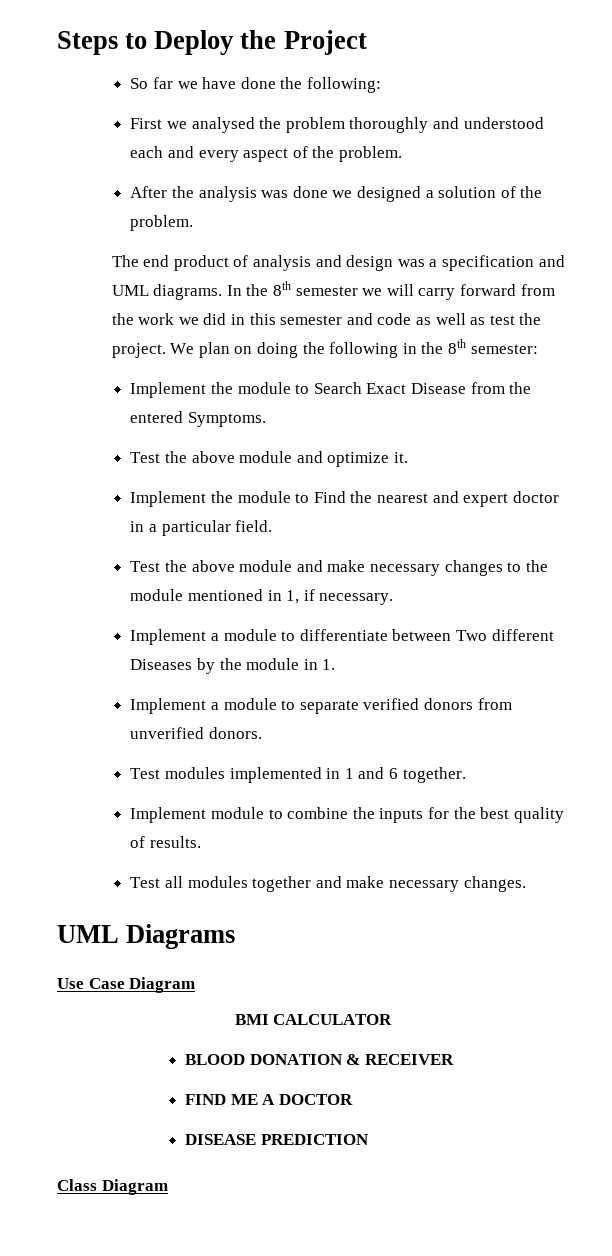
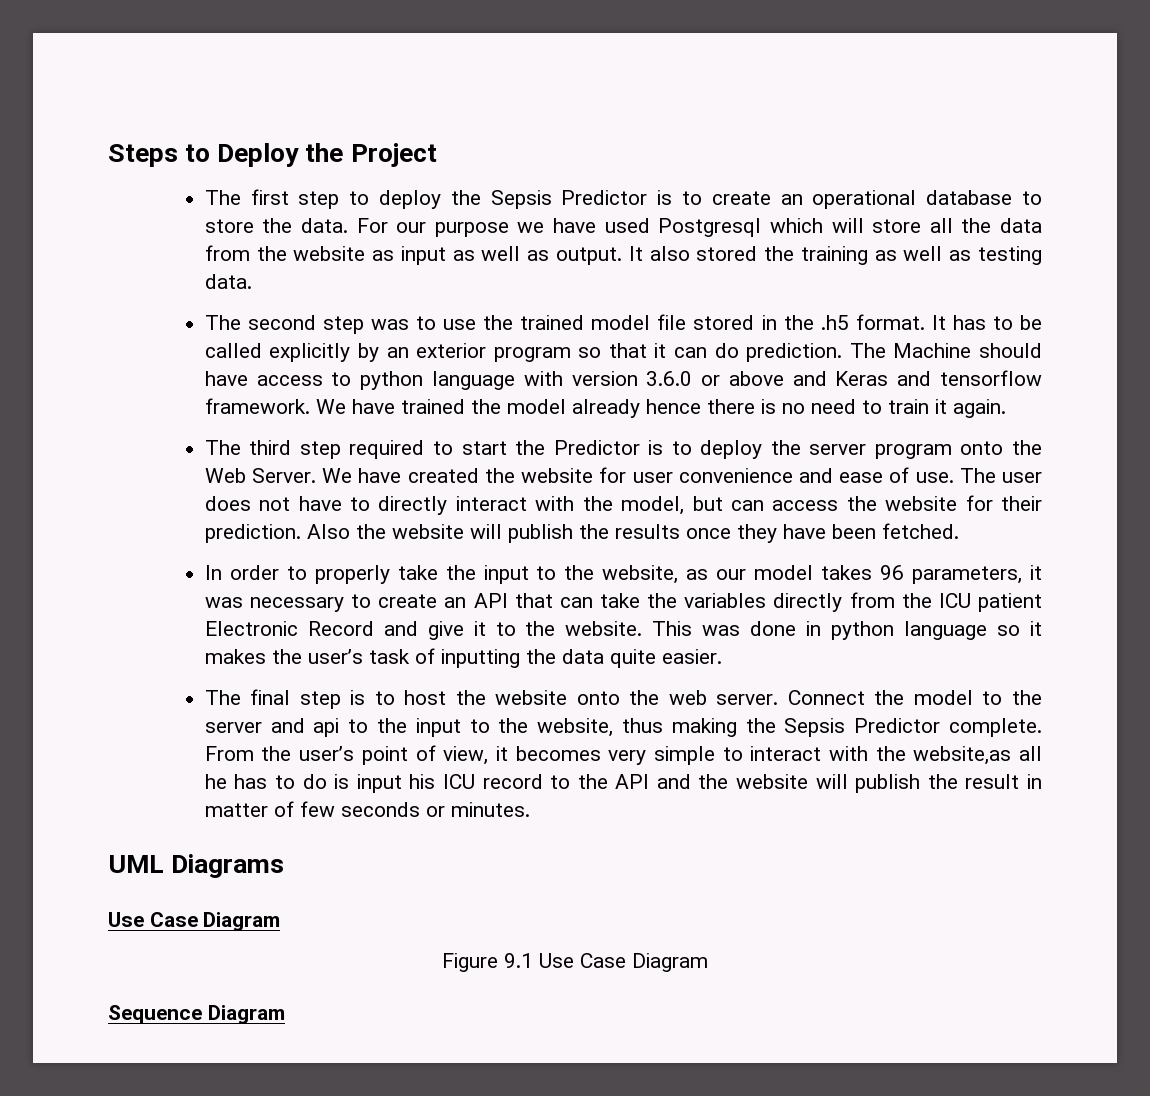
- So far we have done the following:
- First we analysed the problem thoroughly and understood each and every aspect of the problem.
- After the analysis was done we designed a solution of the problem.
- The end product of analysis and design was a specification and UML diagrams. In the 8th semester we will carry forward from the work we did in this semester and code as well as test the project. We plan on doing the following in the 8th semester:
- Implement the module to Search Exact Disease from the entered Symptoms.
- Test the above module and optimize it.
- Implement the module to Find the nearest and expert doctor in a particular field.
- Test the above module and make necessary changes to the module mentioned in 1, if necessary.
- Implement a module to differentiate between Two different Diseases by the module in 1.
- Implement a module to separate verified donors from unverified donors.
- Test modules implemented in 1 and 6 together.
- Implement module to combine the inputs for the best quality of results.
- Test all modules together and make necessary changes.
+ The first step to deploy the Sepsis Predictor is to create an operational database to store the data. For our purpose we have used Postgresql which will store all the data from the website as input as well as output. It also stored the training as well as testing data.
+ The second step was to use the trained model file stored in the .h5 format. It has to be called explicitly by an exterior program so that it can do prediction. The Machine should have access to python language with version 3.6.0 or above and Keras and tensorflow framework. We have trained the model already hence there is no need to train it again.
+ The third step required to start the Predictor is to deploy the server program onto the Web Server. We have created the website for user convenience and ease of use. The user does not have to directly interact with the model, but can access the website for their prediction. Also the website will publish the results once they have been fetched.
+ In order to properly take the input to the website, as our model takes 96 parameters, it was necessary to create an API that can take the variables directly from the ICU patient Electronic Record and give it to the website. This was done in python language so it makes the user’s task of inputting the data quite easier.
+ The final step is to host the website onto the web server. Connect the model to the server and api to the input to the website, thus making the Sepsis Predictor complete. From the user’s point of view, it becomes very simple to interact with the website,as all he has to do is input his ICU record to the API and the website will publish the result in matter of few seconds or minutes.
- BMI CALCULATOR
- BLOOD DONATION & RECEIVER
- FIND ME A DOCTOR
- DISEASE PREDICTION
- Class Diagram
+ Figure 9.1 Use Case Diagram
+ Sequence Diagram

